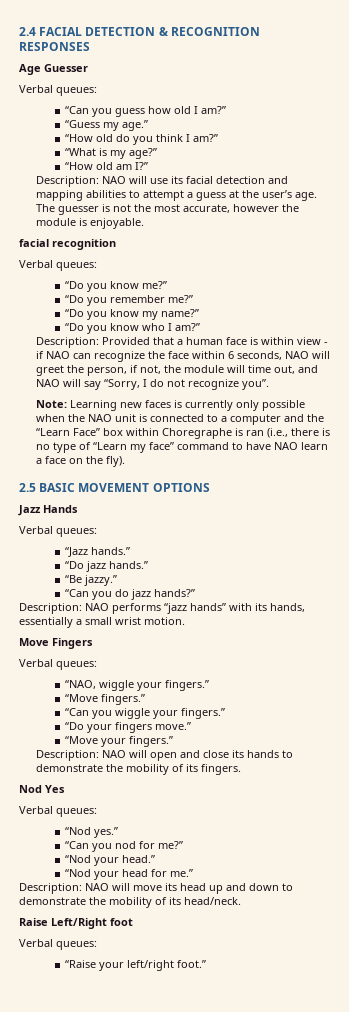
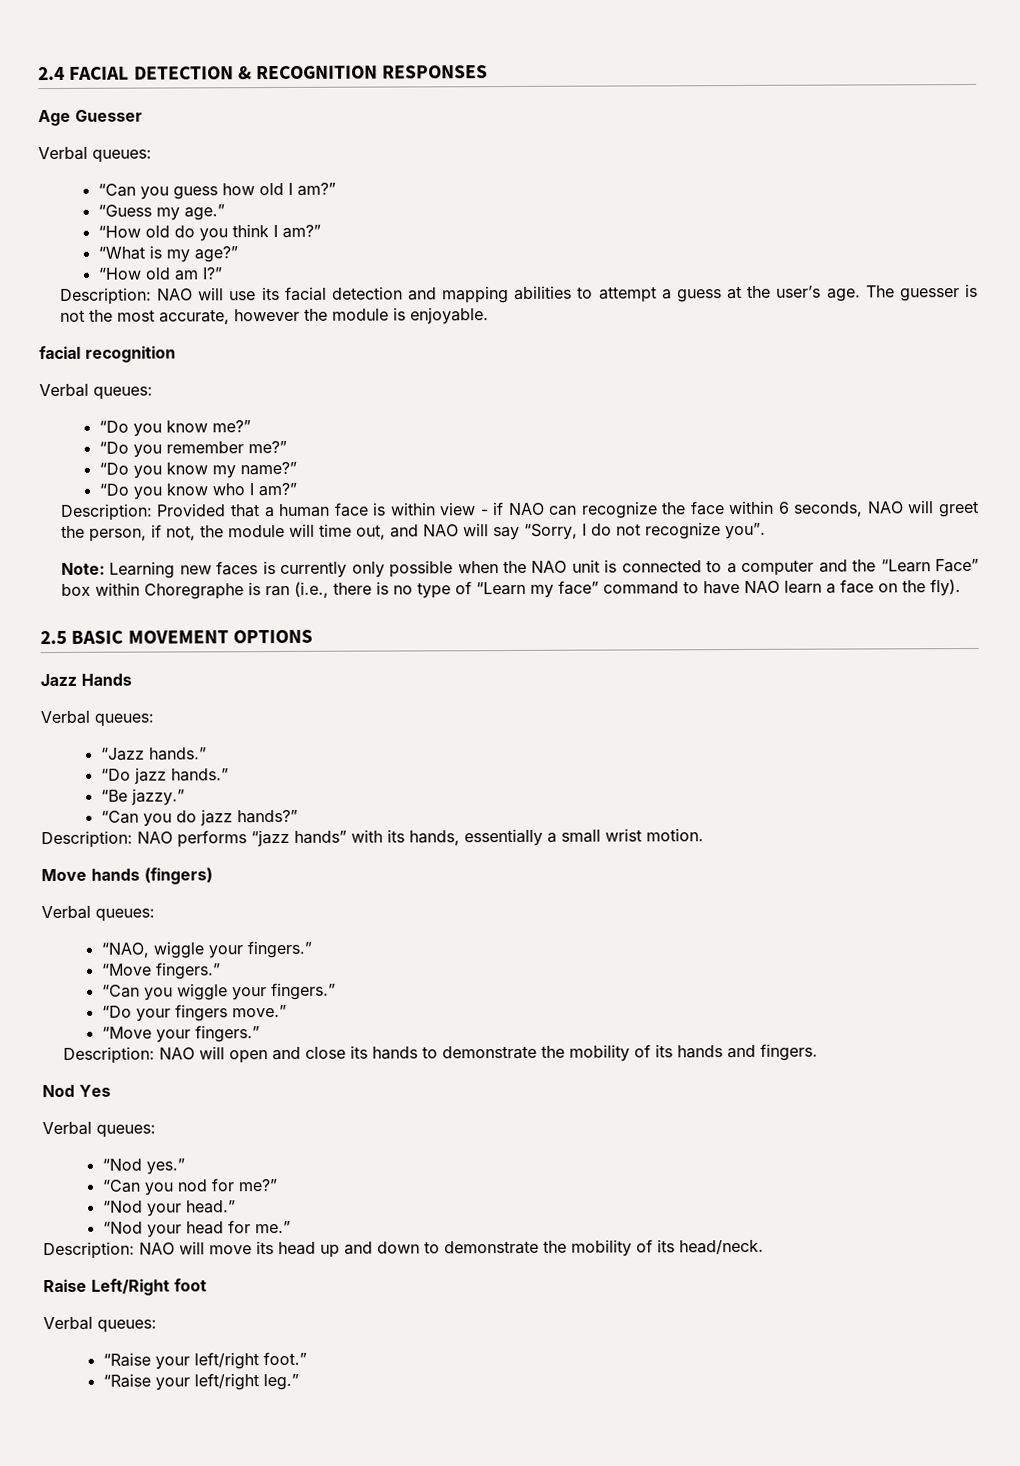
- Move Fingers
+ Move hands (fingers)
- Description: NAO will open and close its hands to demonstrate the mobility of its fingers.
+ Description: NAO will open and close its hands to demonstrate the mobility of its hands and fingers.
+ “Raise your left/right leg.”

